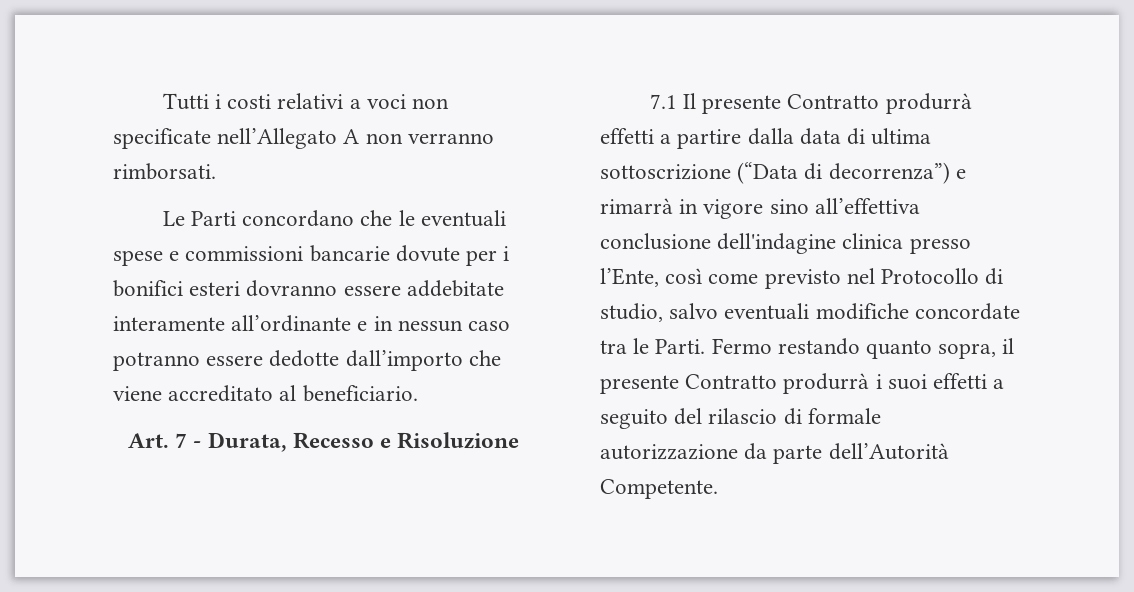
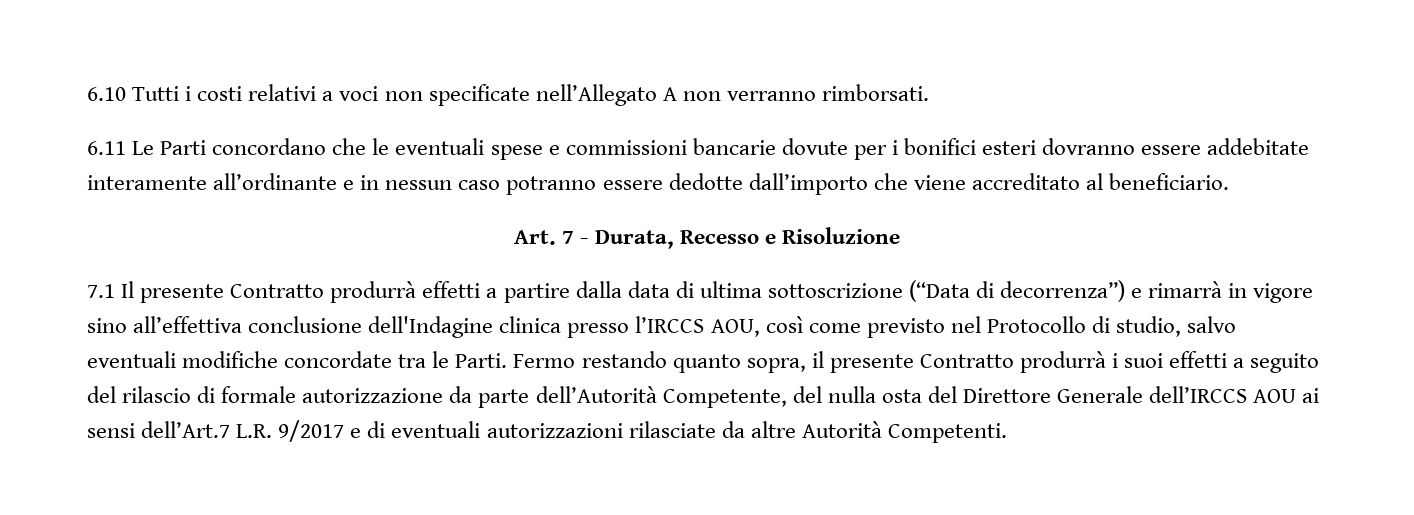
- Tutti i costi relativi a voci non specificate nell’Allegato A non verranno rimborsati.
+ 6.10 Tutti i costi relativi a voci non specificate nell’Allegato A non verranno rimborsati.
- Le Parti concordano che le eventuali spese e commissioni bancarie dovute per i bonifici esteri dovranno essere addebitate interamente all’ordinante e in nessun caso potranno essere dedotte dall’importo che viene accreditato al beneficiario.
+ 6.11 Le Parti concordano che le eventuali spese e commissioni bancarie dovute per i bonifici esteri dovranno essere addebitate interamente all’ordinante e in nessun caso potranno essere dedotte dall’importo che viene accreditato al beneficiario.
- 7.1 Il presente Contratto produrrà effetti a partire dalla data di ultima sottoscrizione (“Data di decorrenza”) e rimarrà in vigore sino all’effettiva conclusione dell'indagine clinica presso l’Ente, così come previsto nel Protocollo di studio, salvo eventuali modifiche concordate tra le Parti.
+ 7.1 Il presente Contratto produrrà effetti a partire dalla data di ultima sottoscrizione (“Data di decorrenza”) e rimarrà in vigore sino all’effettiva conclusione dell'Indagine clinica presso l’IRCCS AOU, così come previsto nel Protocollo di studio, salvo eventuali modifiche concordate tra le Parti.
- Fermo restando quanto sopra, il presente Contratto produrrà i suoi effetti a seguito del rilascio di formale autorizzazione da parte dell’Autorità Competente.
+ Fermo restando quanto sopra, il presente Contratto produrrà i suoi effetti a seguito del rilascio di formale autorizzazione da parte dell’Autorità Competente, del nulla osta del Direttore Generale dell’IRCCS AOU ai sensi dell’Art.7 L.R. 9/2017 e di eventuali autorizzazioni rilasciate da altre Autorità Competenti.

